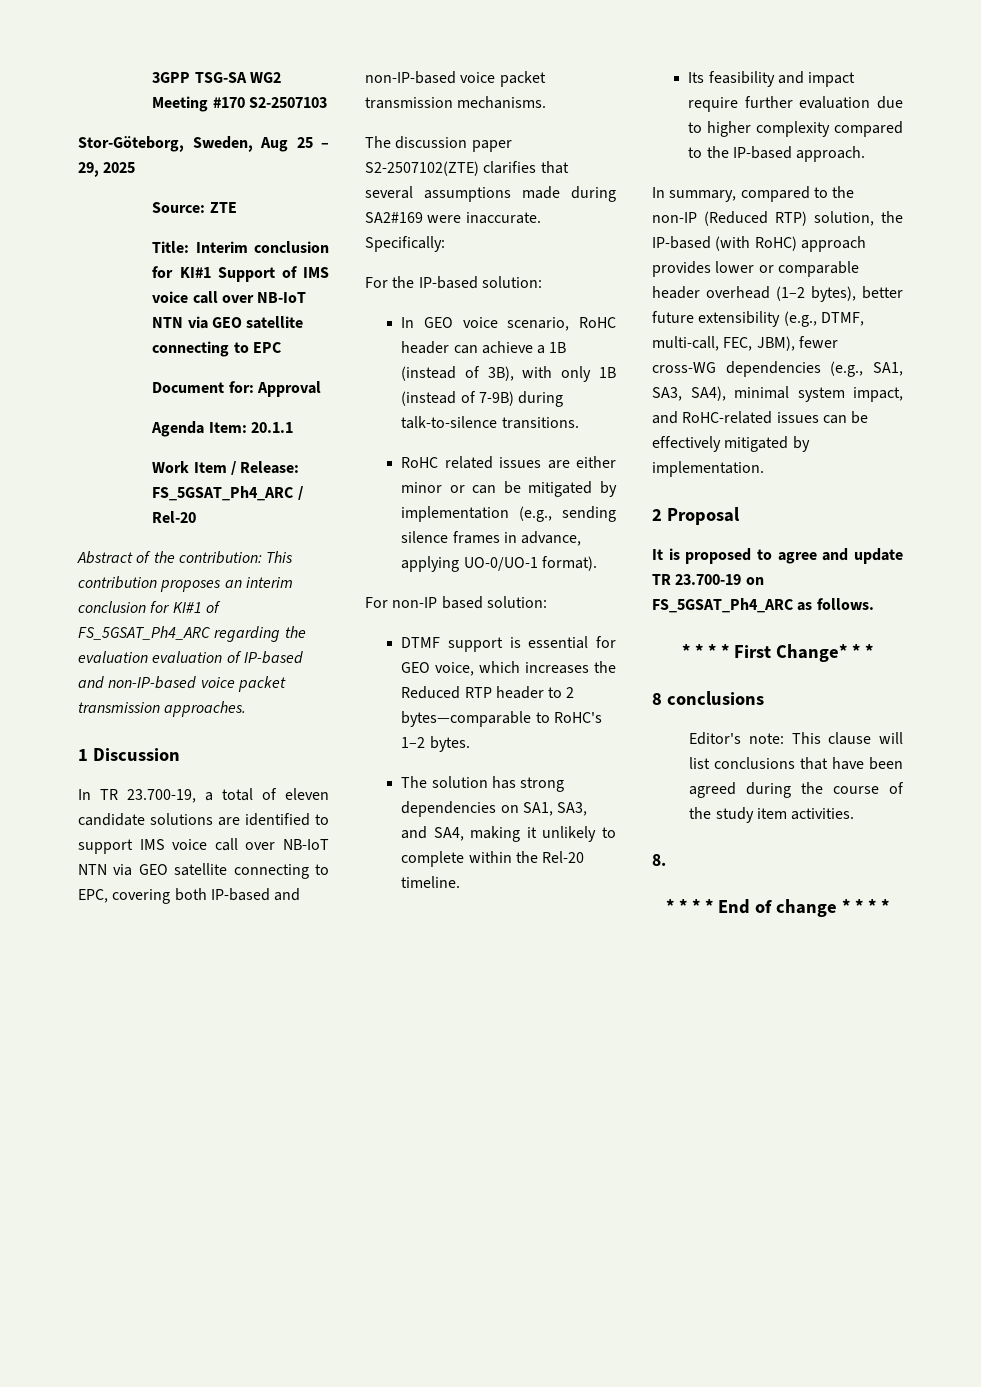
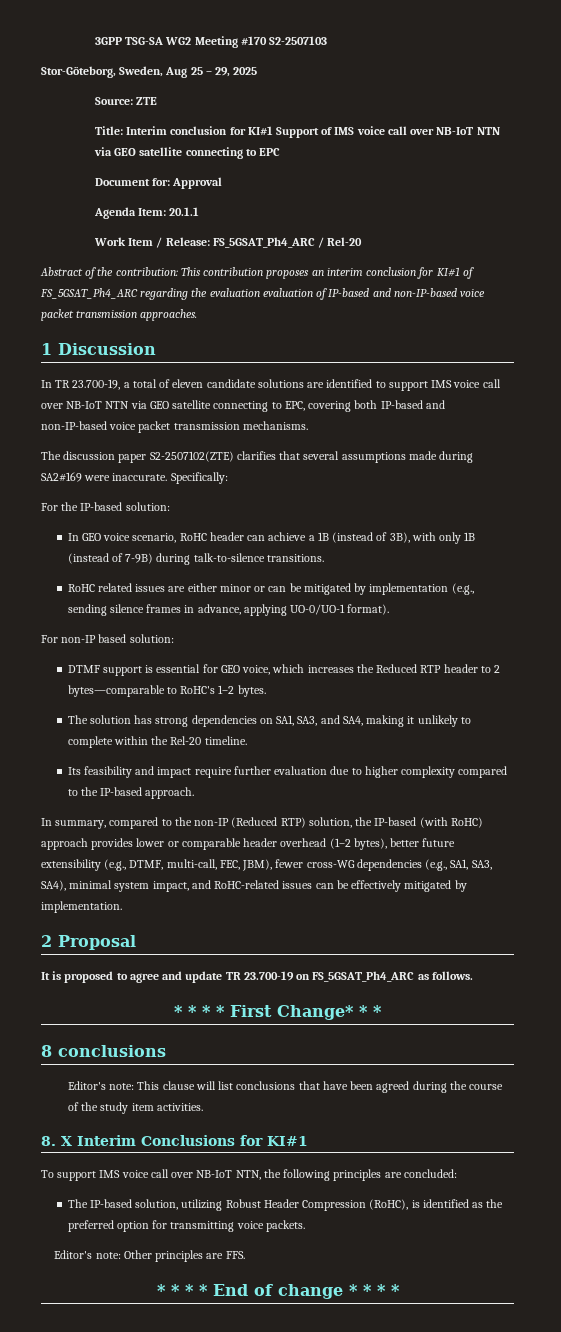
- 8.
+ 8. X Interim Conclusions for KI#1
+ To support IMS voice call over NB-IoT NTN, the following principles are concluded:
+ The IP-based solution, utilizing Robust Header Compression (RoHC), is identified as the preferred option for transmitting voice packets.
+ Editor's note: Other principles are FFS.

